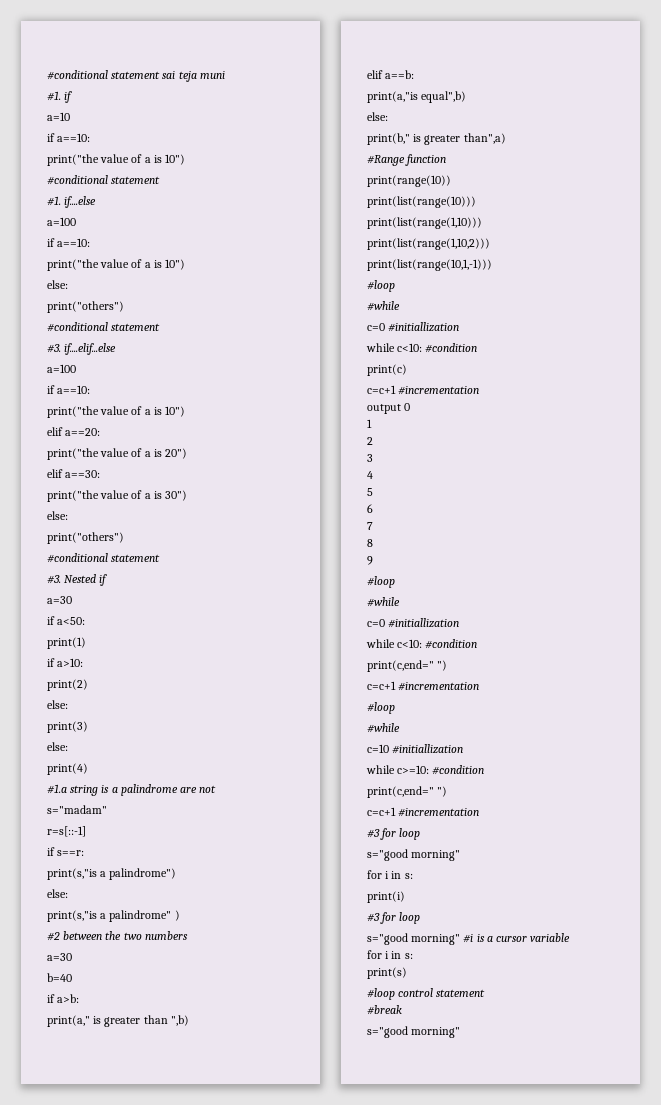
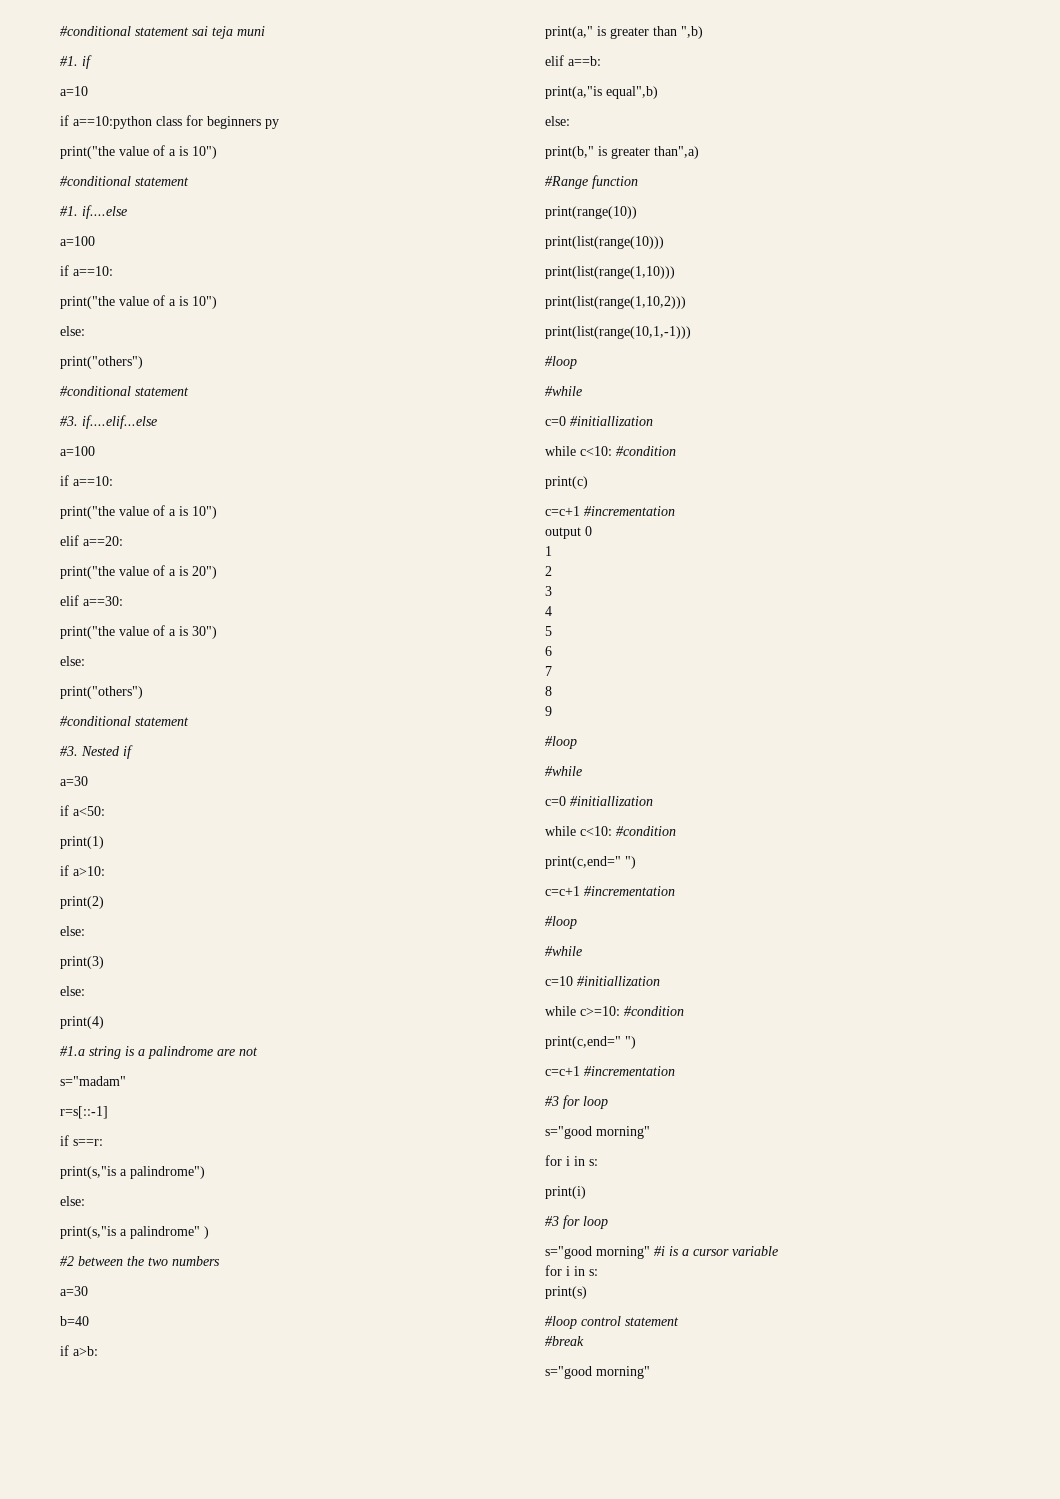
  a=10
- if a==10:
+ if a==10:python class for beginners py

